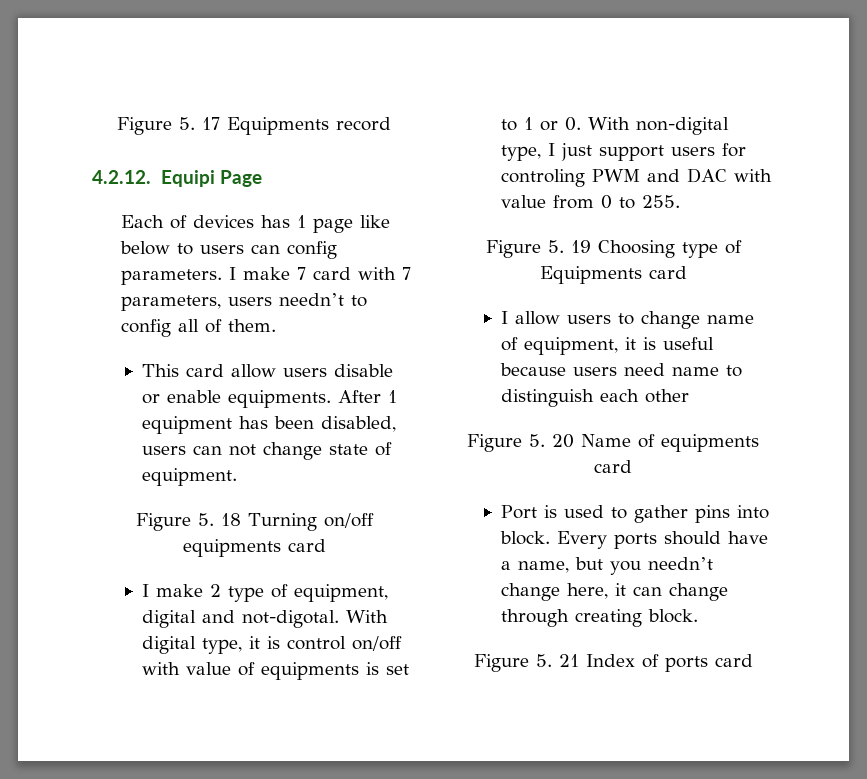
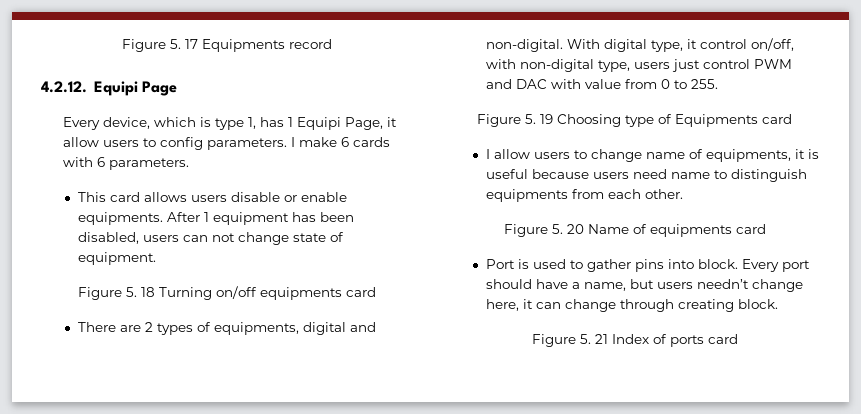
- Each of devices has 1 page like below to users can config parameters. I make 7 card with 7 parameters, users needn’t to config all of them.
+ Every device, which is type 1, has 1 Equipi Page, it allow users to config parameters. I make 6 cards with 6 parameters.
- This card allow users disable or enable equipments.
+ This card allows users disable or enable equipments.
- I make 2 type of equipment, digital and not-digotal.
+ There are 2 types of equipments, digital and non-digital.
- With digital type, it is control on/off with value of equipments is set to 1 or 0. With non-digital type, I just support users for controling PWM and DAC with value from 0 to 255.
+ With digital type, it control on/off, with non-digital type, users just control PWM and DAC with value from 0 to 255.
- I allow users to change name of equipment, it is useful because users need name to distinguish each other
+ I allow users to change name of equipments, it is useful because users need name to distinguish equipments from each other.
- Every ports should have a name, but you needn’t change here, it can change through creating block.
+ Every port should have a name, but users needn’t change here, it can change through creating block.

